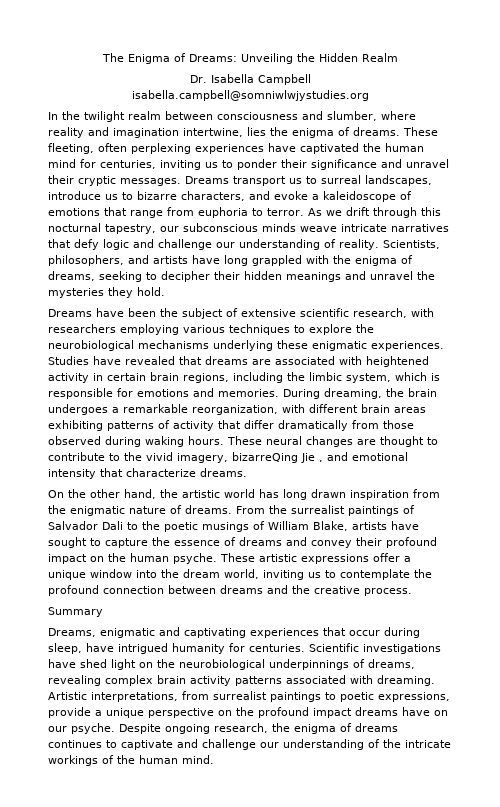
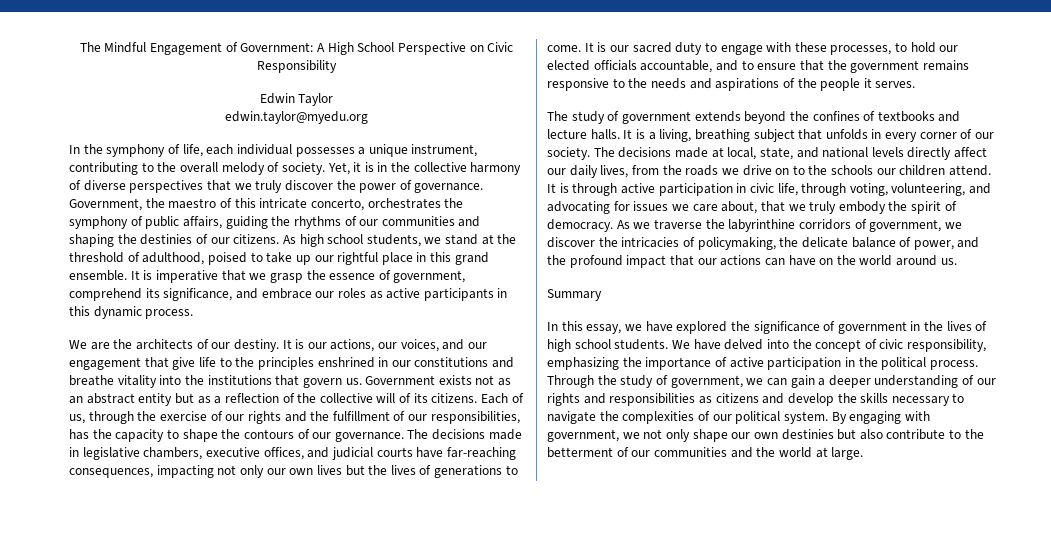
- The Enigma of Dreams: Unveiling the Hidden Realm
- Dr. Isabella Campbell
- isabella.campbell@somniwlwjystudies.org
- In the twilight realm between consciousness and slumber, where reality and imagination intertwine, lies the enigma of dreams. These fleeting, often perplexing experiences have captivated the human mind for centuries, inviting us to ponder their significance and unravel their cryptic messages. Dreams transport us to surreal landscapes, introduce us to bizarre characters, and evoke a kaleidoscope of emotions that range from euphoria to terror. As we drift through this nocturnal tapestry, our subconscious minds weave intricate narratives that defy logic and challenge our understanding of reality. Scientists, philosophers, and artists have long grappled with the enigma of dreams, seeking to decipher their hidden meanings and unravel the mysteries they hold.
- Dreams have been the subject of extensive scientific research, with researchers employing various techniques to explore the neurobiological mechanisms underlying these enigmatic experiences. Studies have revealed that dreams are associated with heightened activity in certain brain regions, including the limbic system, which is responsible for emotions and memories. During dreaming, the brain undergoes a remarkable reorganization, with different brain areas exhibiting patterns of activity that differ dramatically from those observed during waking hours. These neural changes are thought to contribute to the vivid imagery, bizarreQing Jie , and emotional intensity that characterize dreams.
- On the other hand, the artistic world has long drawn inspiration from the enigmatic nature of dreams. From the surrealist paintings of Salvador Dali to the poetic musings of William Blake, artists have sought to capture the essence of dreams and convey their profound impact on the human psyche. These artistic expressions offer a unique window into the dream world, inviting us to contemplate the profound connection between dreams and the creative process.
+ The Mindful Engagement of Government: A High School Perspective on Civic Responsibility
+ Edwin Taylor
+ edwin.taylor@myedu.org
+ In the symphony of life, each individual possesses a unique instrument, contributing to the overall melody of society. Yet, it is in the collective harmony of diverse perspectives that we truly discover the power of governance. Government, the maestro of this intricate concerto, orchestrates the symphony of public affairs, guiding the rhythms of our communities and shaping the destinies of our citizens. As high school students, we stand at the threshold of adulthood, poised to take up our rightful place in this grand ensemble. It is imperative that we grasp the essence of government, comprehend its significance, and embrace our roles as active participants in this dynamic process.
+ We are the architects of our destiny. It is our actions, our voices, and our engagement that give life to the principles enshrined in our constitutions and breathe vitality into the institutions that govern us. Government exists not as an abstract entity but as a reflection of the collective will of its citizens. Each of us, through the exercise of our rights and the fulfillment of our responsibilities, has the capacity to shape the contours of our governance. The decisions made in legislative chambers, executive offices, and judicial courts have far-reaching consequences, impacting not only our own lives but the lives of generations to come. It is our sacred duty to engage with these processes, to hold our elected officials accountable, and to ensure that the government remains responsive to the needs and aspirations of the people it serves.
+ The study of government extends beyond the confines of textbooks and lecture halls. It is a living, breathing subject that unfolds in every corner of our society. The decisions made at local, state, and national levels directly affect our daily lives, from the roads we drive on to the schools our children attend. It is through active participation in civic life, through voting, volunteering, and advocating for issues we care about, that we truly embody the spirit of democracy. As we traverse the labyrinthine corridors of government, we discover the intricacies of policymaking, the delicate balance of power, and the profound impact that our actions can have on the world around us.
  Summary
- Dreams, enigmatic and captivating experiences that occur during sleep, have intrigued humanity for centuries. Scientific investigations have shed light on the neurobiological underpinnings of dreams, revealing complex brain activity patterns associated with dreaming. Artistic interpretations, from surrealist paintings to poetic expressions, provide a unique perspective on the profound impact dreams have on our psyche. Despite ongoing research, the enigma of dreams continues to captivate and challenge our understanding of the intricate workings of the human mind.
+ In this essay, we have explored the significance of government in the lives of high school students. We have delved into the concept of civic responsibility, emphasizing the importance of active participation in the political process. Through the study of government, we can gain a deeper understanding of our rights and responsibilities as citizens and develop the skills necessary to navigate the complexities of our political system. By engaging with government, we not only shape our own destinies but also contribute to the betterment of our communities and the world at large.

